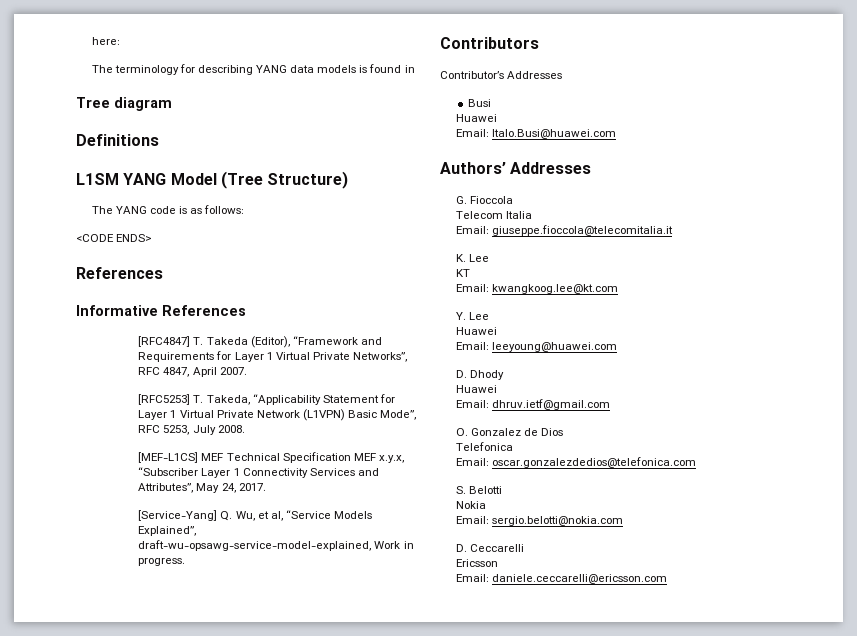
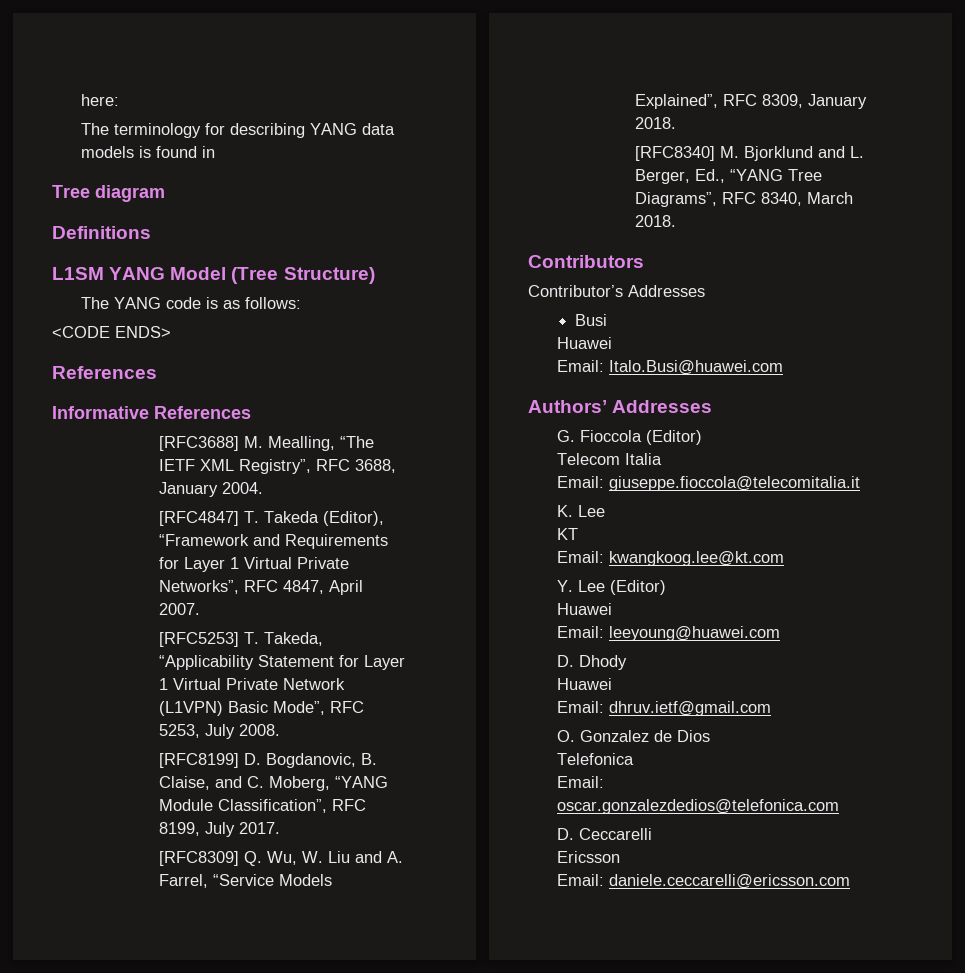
+ [RFC3688] M. Mealling, “The IETF XML Registry”, RFC 3688, January 2004.
- [MEF-L1CS] MEF Technical Specification MEF x.y.x, “Subscriber Layer 1 Connectivity Services and Attributes”, May 24, 2017.
+ [RFC8199] D. Bogdanovic, B. Claise, and C. Moberg, “YANG Module Classification”, RFC 8199, July 2017.
- [Service-Yang] Q. Wu, et al, “Service Models Explained”, draft-wu-opsawg-service-model-explained, Work in progress.
+ [RFC8309] Q. Wu, W. Liu and A. Farrel, “Service Models Explained”, RFC 8309, January 2018.
+ [RFC8340] M. Bjorklund and L. Berger, Ed., “YANG Tree Diagrams”, RFC 8340, March 2018.
- G. Fioccola
+ G. Fioccola (Editor)
- Y. Lee
+ Y. Lee (Editor)
- S. Belotti
- Nokia
- Email: sergio.belotti@nokia.com

